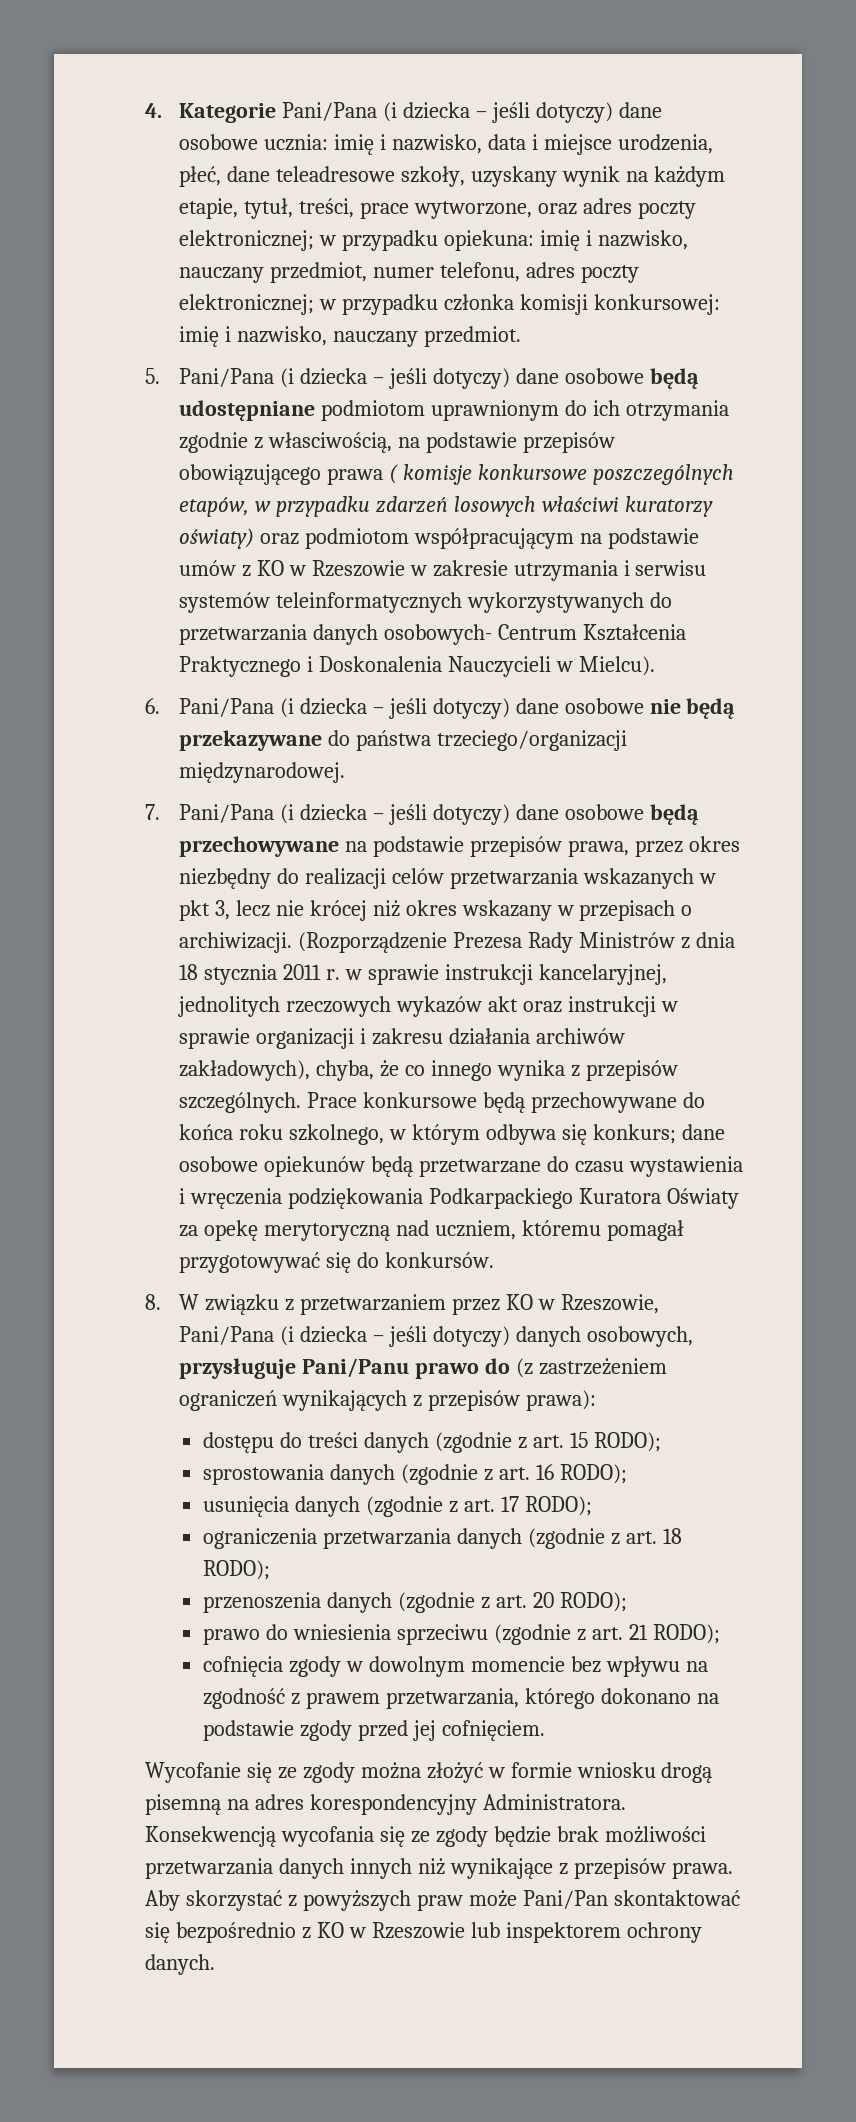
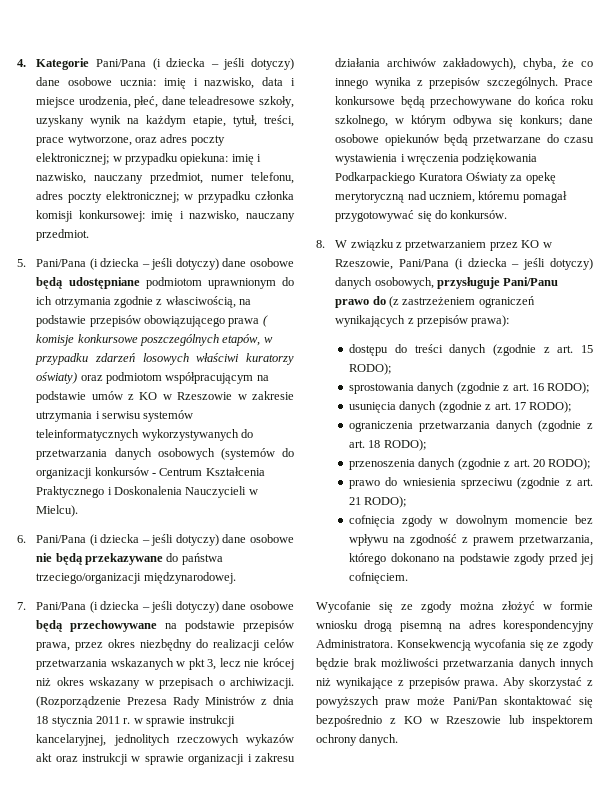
- 5. Pani/Pana (i dziecka – jeśli dotyczy) dane osobowe będą udostępniane podmiotom uprawnionym do ich otrzymania zgodnie z własciwością, na podstawie przepisów obowiązującego prawa ( komisje konkursowe poszczególnych etapów, w przypadku zdarzeń losowych właściwi kuratorzy oświaty) oraz podmiotom współpracującym na podstawie umów z KO w Rzeszowie w zakresie utrzymania i serwisu systemów teleinformatycznych wykorzystywanych do przetwarzania danych osobowych- Centrum Kształcenia Praktycznego i Doskonalenia Nauczycieli w Mielcu).
+ 5. Pani/Pana (i dziecka – jeśli dotyczy) dane osobowe będą udostępniane podmiotom uprawnionym do ich otrzymania zgodnie z własciwością, na podstawie przepisów obowiązującego prawa ( komisje konkursowe poszczególnych etapów, w przypadku zdarzeń losowych właściwi kuratorzy oświaty) oraz podmiotom współpracującym na podstawie umów z KO w Rzeszowie w zakresie utrzymania i serwisu systemów teleinformatycznych wykorzystywanych do przetwarzania danych osobowych (systemów do organizacji konkursów - Centrum Kształcenia Praktycznego i Doskonalenia Nauczycieli w Mielcu).

